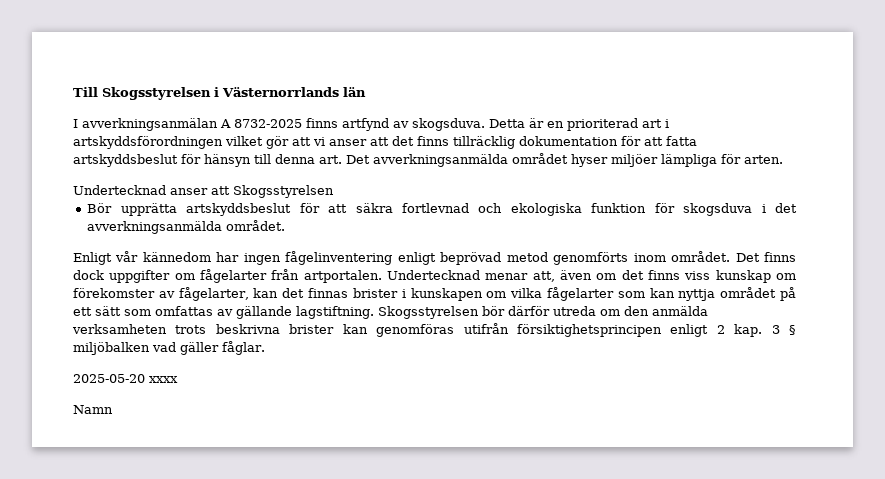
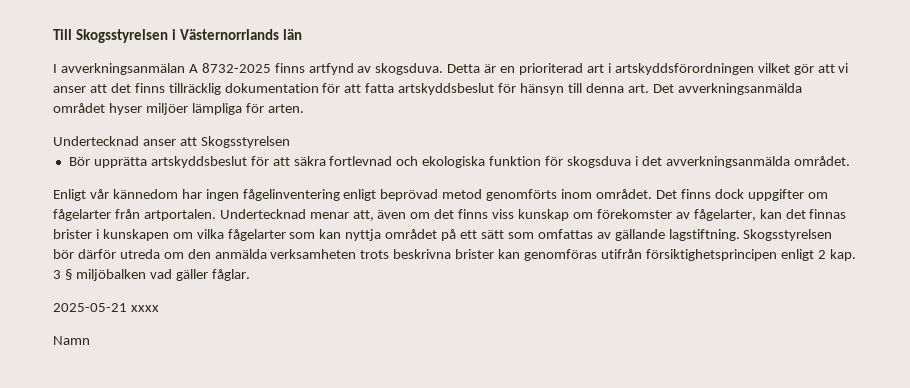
- 2025-05-20 xxxx
+ 2025-05-21 xxxx

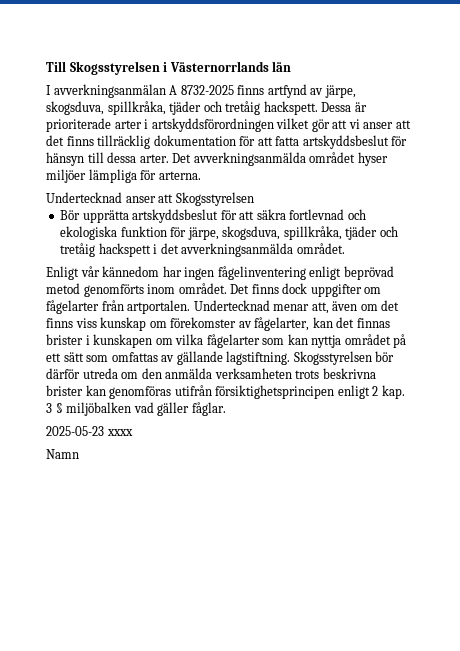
- I avverkningsanmälan A 8732-2025 finns artfynd av skogsduva. Detta är en prioriterad art i artskyddsförordningen vilket gör att vi anser att det finns tillräcklig dokumentation för att fatta artskyddsbeslut för hänsyn till denna art. Det avverkningsanmälda området hyser miljöer lämpliga för arten.
+ I avverkningsanmälan A 8732-2025 finns artfynd av järpe, skogsduva, spillkråka, tjäder och tretåig hackspett. Dessa är prioriterade arter i artskyddsförordningen vilket gör att vi anser att det finns tillräcklig dokumentation för att fatta artskyddsbeslut för hänsyn till dessa arter. Det avverkningsanmälda området hyser miljöer lämpliga för arterna.
- Bör upprätta artskyddsbeslut för att säkra fortlevnad och ekologiska funktion för skogsduva i det avverkningsanmälda området.
+ Bör upprätta artskyddsbeslut för att säkra fortlevnad och ekologiska funktion för järpe, skogsduva, spillkråka, tjäder och tretåig hackspett i det avverkningsanmälda området.
- 2025-05-21 xxxx
+ 2025-05-23 xxxx

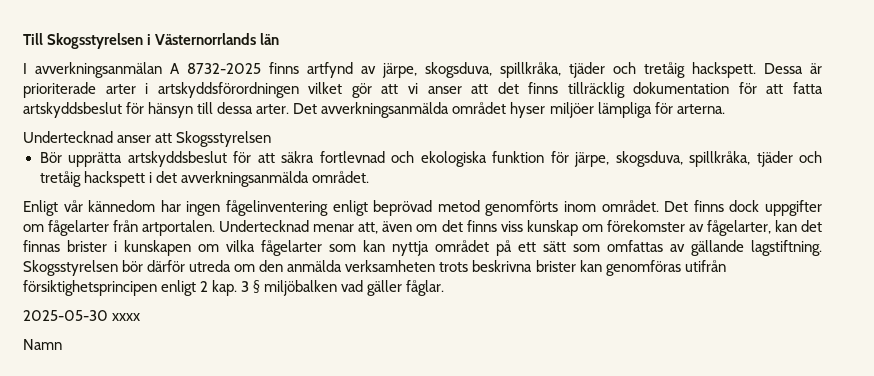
- 2025-05-23 xxxx
+ 2025-05-30 xxxx

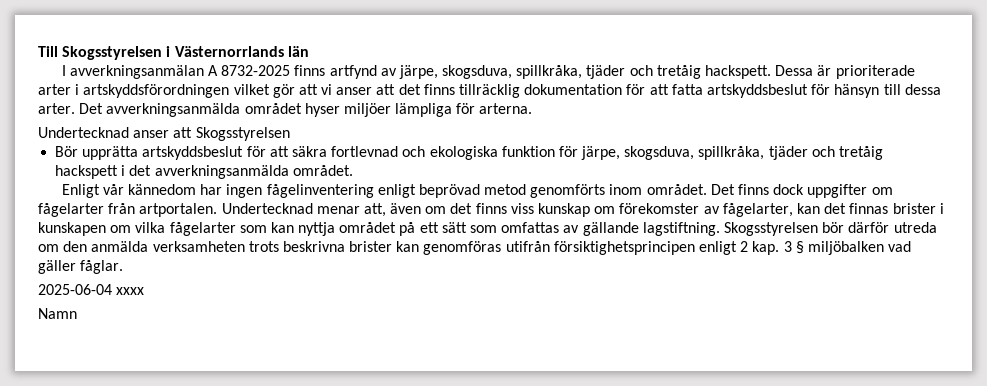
- 2025-05-30 xxxx
+ 2025-06-04 xxxx

